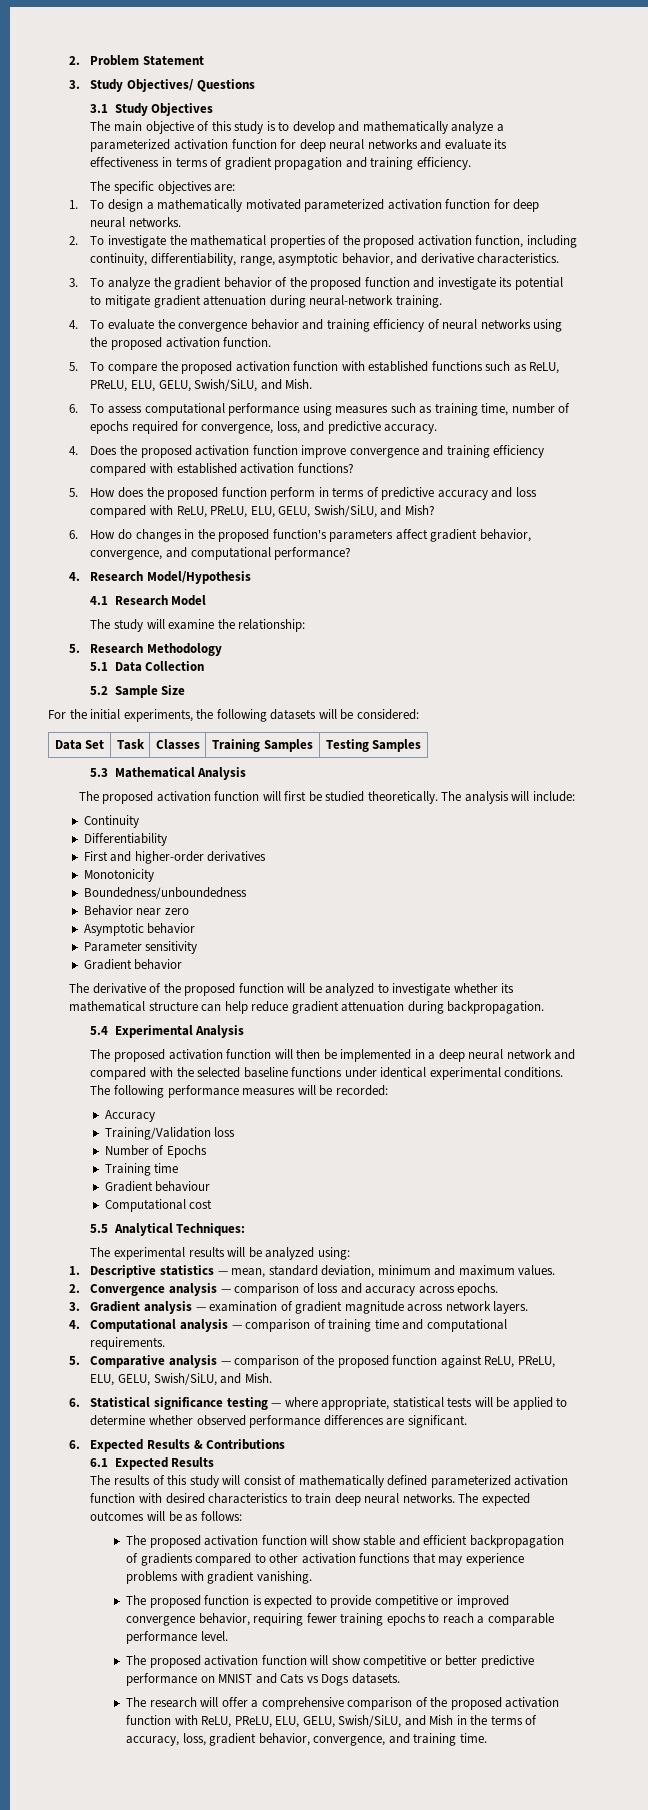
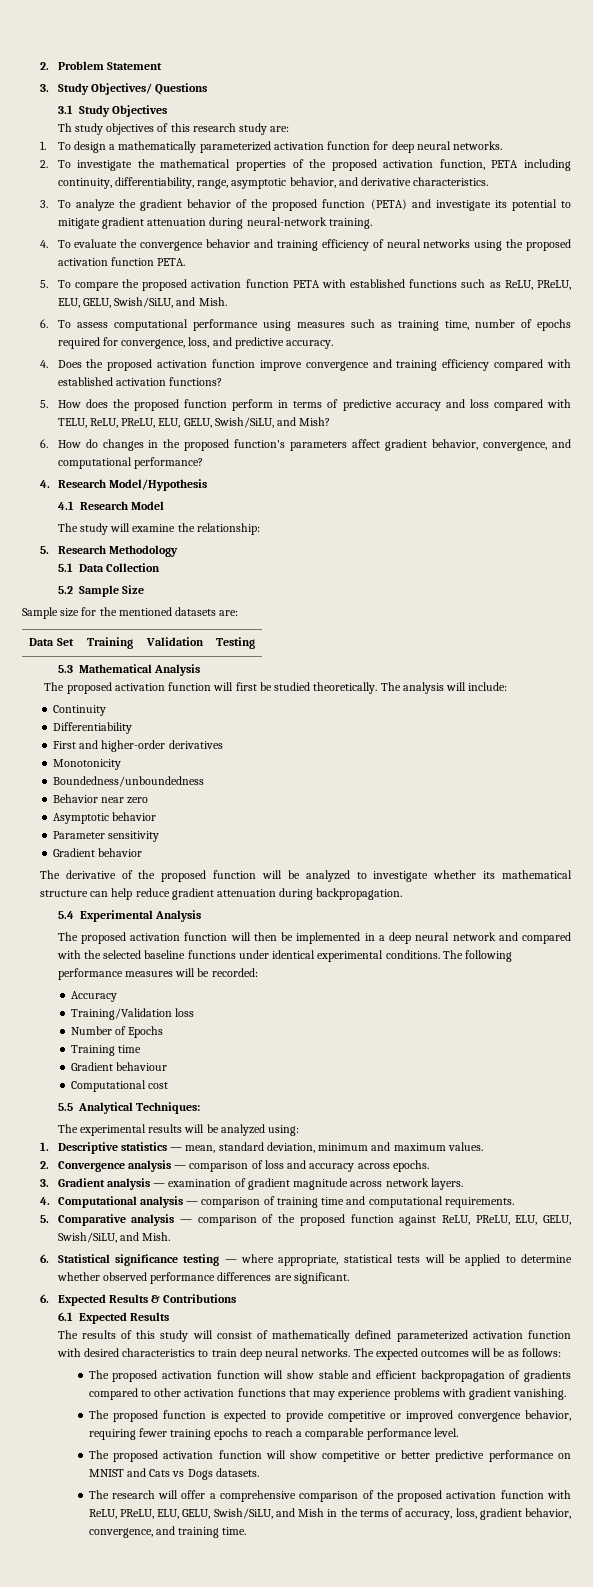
- The main objective of this study is to develop and mathematically analyze a parameterized activation function for deep neural networks and evaluate its effectiveness in terms of gradient propagation and training efficiency.
- The specific objectives are:
+ Th study objectives of this research study are:
- 1. To design a mathematically motivated parameterized activation function for deep neural networks.
+ 1. To design a mathematically parameterized activation function for deep neural networks.
- 2. To investigate the mathematical properties of the proposed activation function, including continuity, differentiability, range, asymptotic behavior, and derivative characteristics.
+ 2. To investigate the mathematical properties of the proposed activation function, PETA including continuity, differentiability, range, asymptotic behavior, and derivative characteristics.
- 3. To analyze the gradient behavior of the proposed function and investigate its potential to mitigate gradient attenuation during neural-network training.
+ 3. To analyze the gradient behavior of the proposed function (PETA) and investigate its potential to mitigate gradient attenuation during neural-network training.
- 4. To evaluate the convergence behavior and training efficiency of neural networks using the proposed activation function.
+ 4. To evaluate the convergence behavior and training efficiency of neural networks using the proposed activation function PETA.
- 5. To compare the proposed activation function with established functions such as ReLU, PReLU, ELU, GELU, Swish/SiLU, and Mish.
+ 5. To compare the proposed activation function PETA with established functions such as ReLU, PReLU, ELU, GELU, Swish/SiLU, and Mish.
- 5. How does the proposed function perform in terms of predictive accuracy and loss compared with ReLU, PReLU, ELU, GELU, Swish/SiLU, and Mish?
+ 5. How does the proposed function perform in terms of predictive accuracy and loss compared with TELU, ReLU, PReLU, ELU, GELU, Swish/SiLU, and Mish?
- For the initial experiments, the following datasets will be considered:
- Data Set | Task | Classes | Training Samples | Testing Samples
+ Sample size for the mentioned datasets are:
+ Data Set | Training | Validation | Testing

